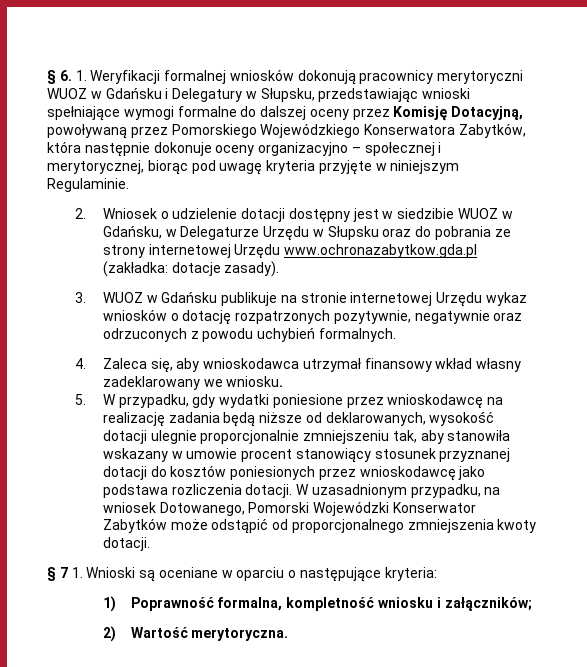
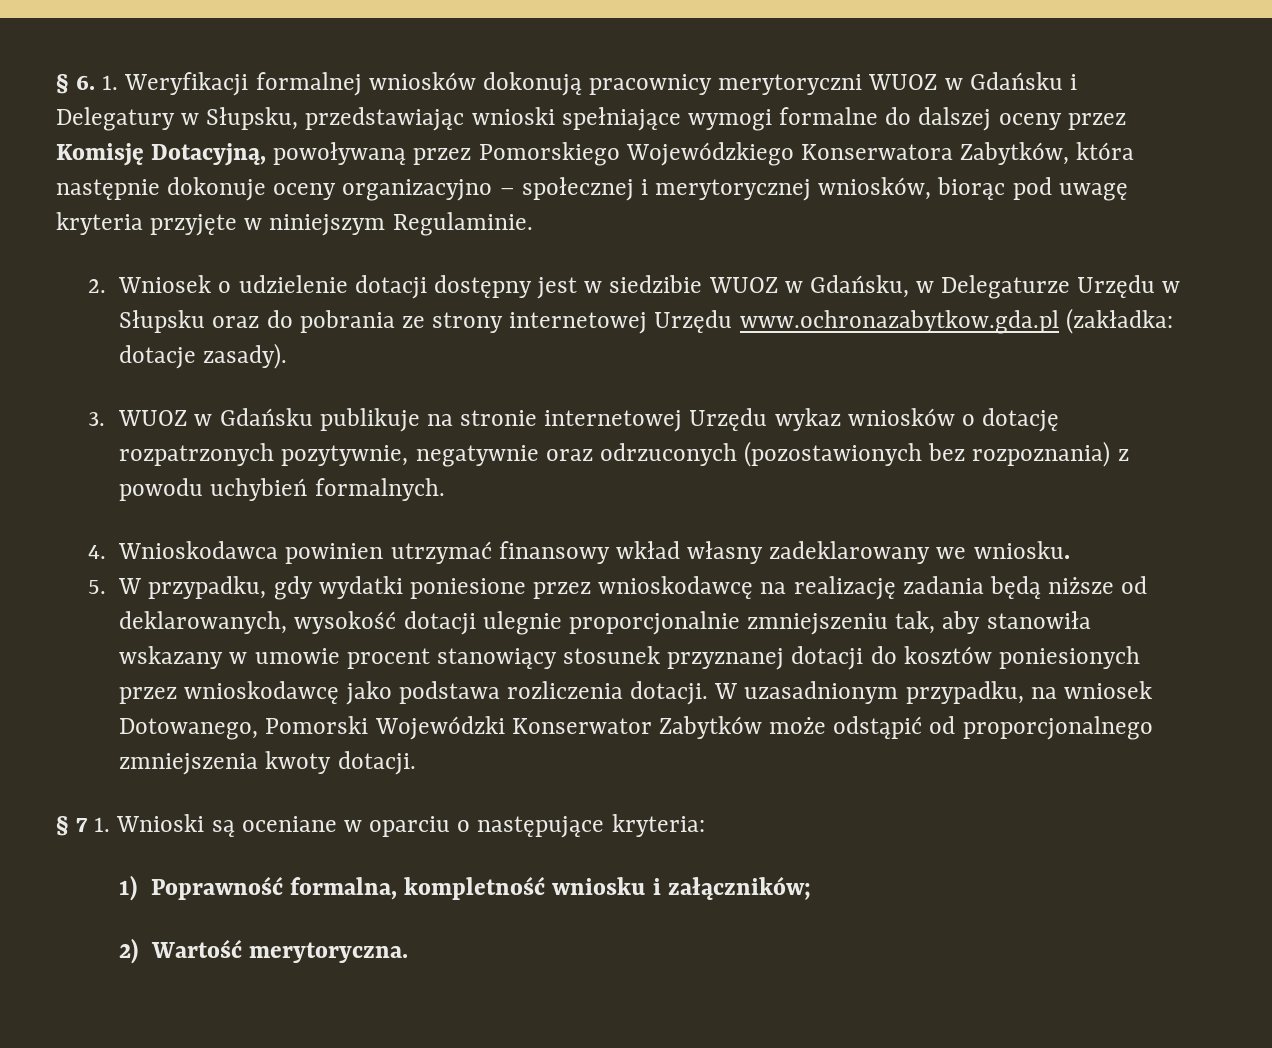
- § 6. 1. Weryfikacji formalnej wniosków dokonują pracownicy merytoryczni WUOZ w Gdańsku i Delegatury w Słupsku, przedstawiając wnioski spełniające wymogi formalne do dalszej oceny przez Komisję Dotacyjną, powoływaną przez Pomorskiego Wojewódzkiego Konserwatora Zabytków, która następnie dokonuje oceny organizacyjno – społecznej i merytorycznej, biorąc pod uwagę kryteria przyjęte w niniejszym Regulaminie.
+ § 6. 1. Weryfikacji formalnej wniosków dokonują pracownicy merytoryczni WUOZ w Gdańsku i Delegatury w Słupsku, przedstawiając wnioski spełniające wymogi formalne do dalszej oceny przez Komisję Dotacyjną, powoływaną przez Pomorskiego Wojewódzkiego Konserwatora Zabytków, która następnie dokonuje oceny organizacyjno – społecznej i merytorycznej wniosków, biorąc pod uwagę kryteria przyjęte w niniejszym Regulaminie.
- 3. WUOZ w Gdańsku publikuje na stronie internetowej Urzędu wykaz wniosków o dotację rozpatrzonych pozytywnie, negatywnie oraz odrzuconych z powodu uchybień formalnych.
+ 3. WUOZ w Gdańsku publikuje na stronie internetowej Urzędu wykaz wniosków o dotację rozpatrzonych pozytywnie, negatywnie oraz odrzuconych (pozostawionych bez rozpoznania) z powodu uchybień formalnych.
- 4. Zaleca się, aby wnioskodawca utrzymał finansowy wkład własny zadeklarowany we wniosku.
+ 4. Wnioskodawca powinien utrzymać finansowy wkład własny zadeklarowany we wniosku.

